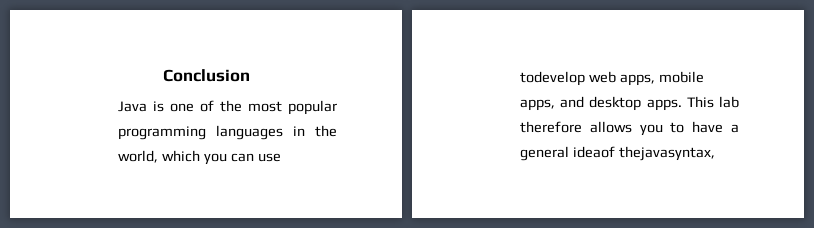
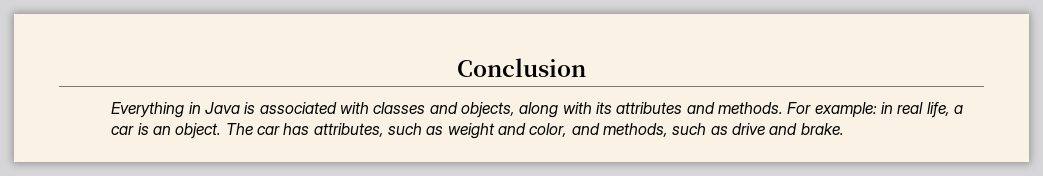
- Java is one of the most popular programming languages in the world, which you can use todevelop web apps, mobile apps, and desktop apps. This lab therefore allows you to have a general ideaof thejavasyntax,
+ Everything in Java is associated with classes and objects, along with its attributes and methods. For example: in real life, a car is an object. The car has attributes, such as weight and color, and methods, such as drive and brake.

